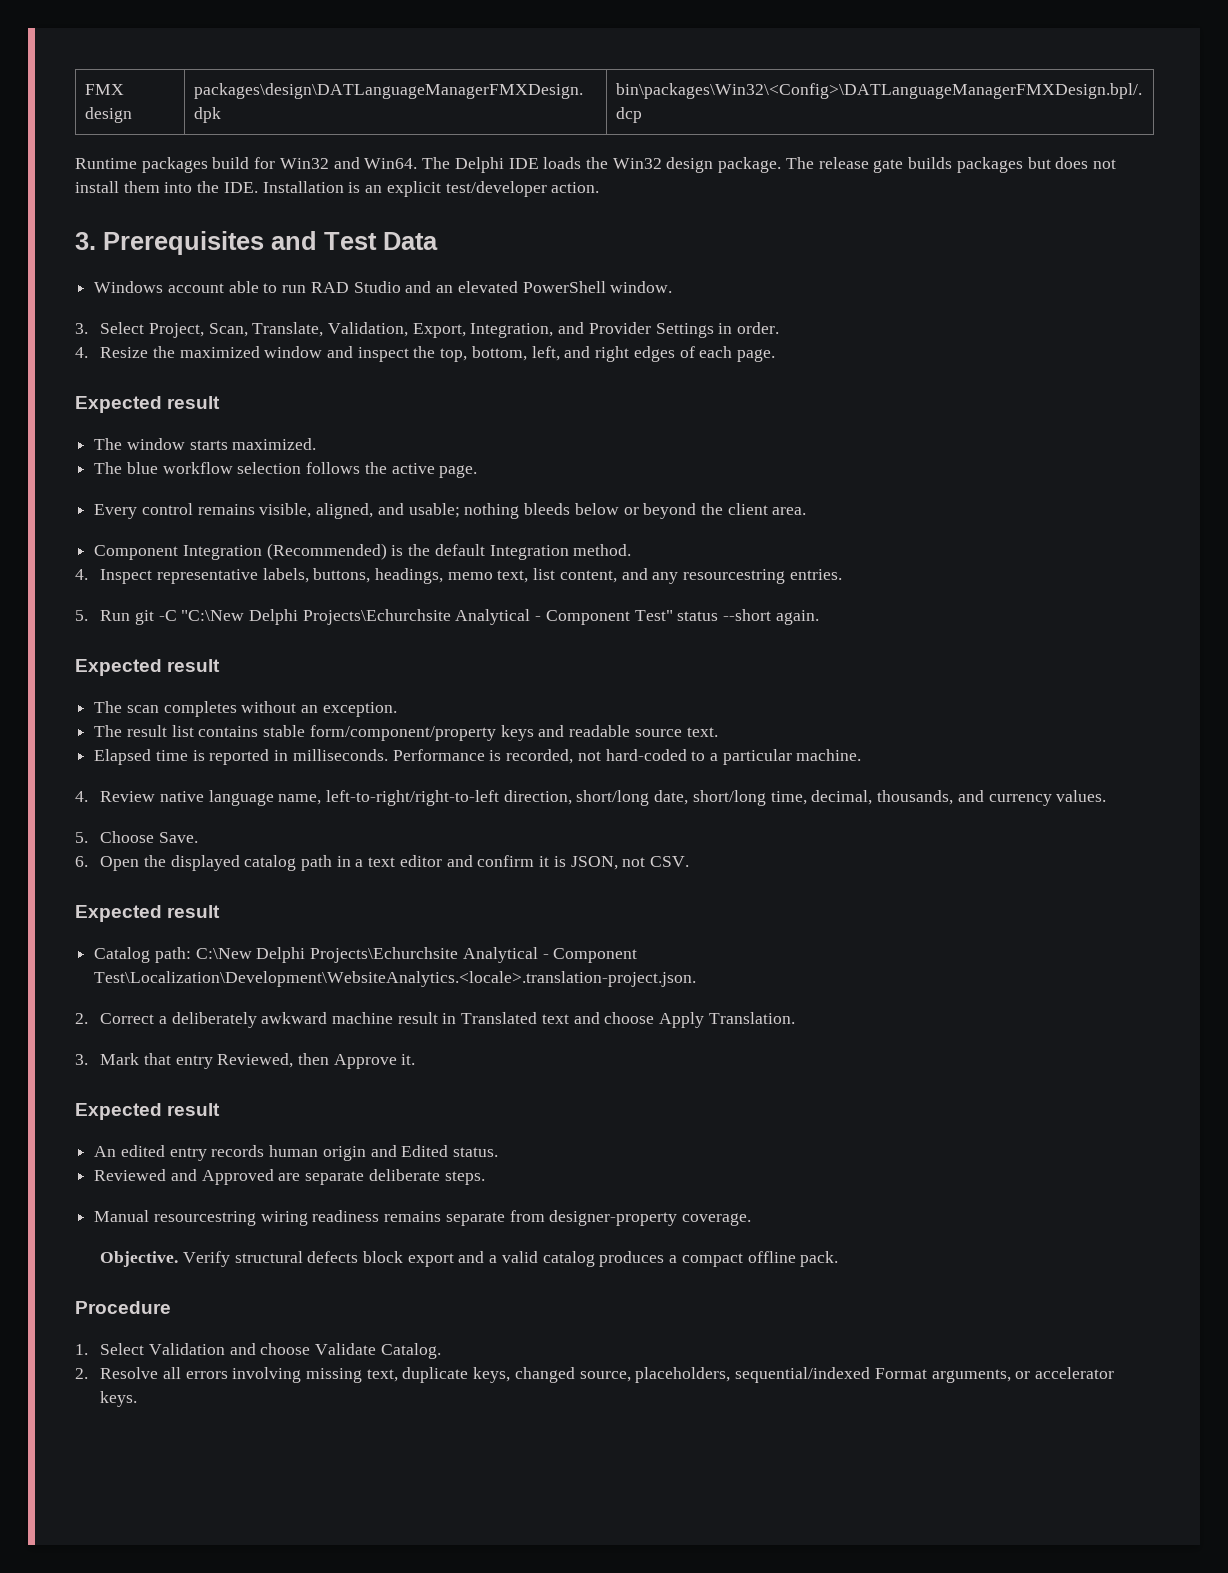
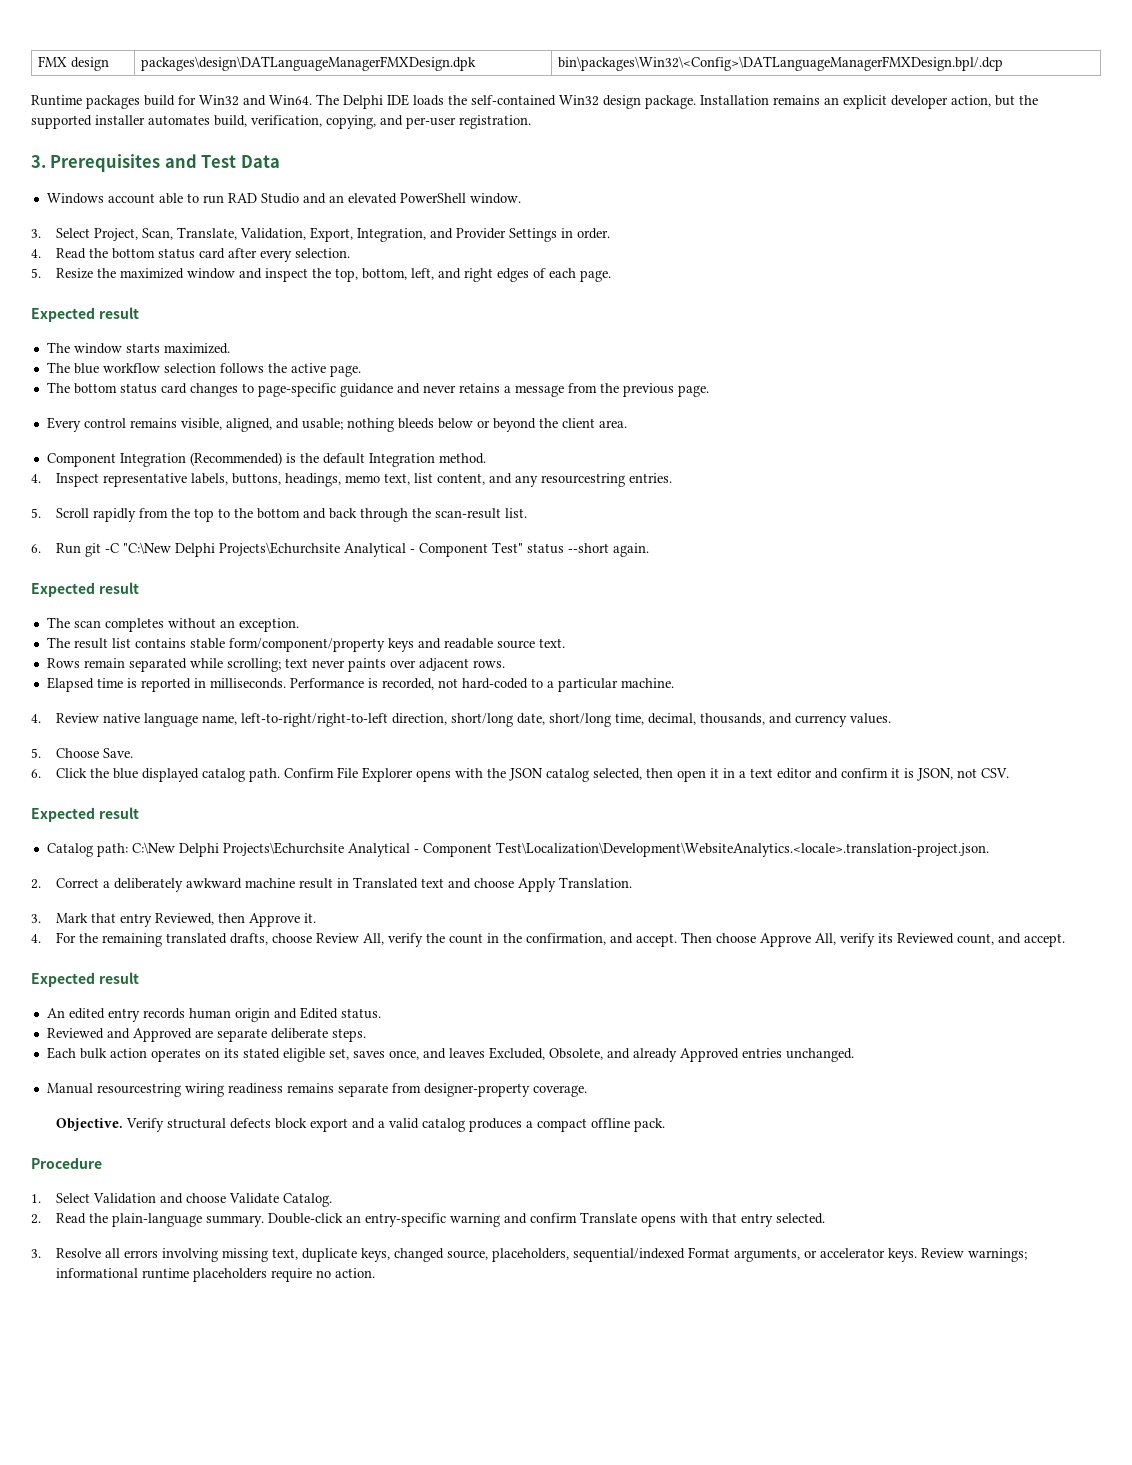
- The Delphi IDE loads the Win32 design package.
+ The Delphi IDE loads the self-contained Win32 design package.
- The release gate builds packages but does not install them into the IDE. Installation is an explicit test/developer action.
+ Installation remains an explicit developer action, but the supported installer automates build, verification, copying, and per-user registration.
- 4. Resize the maximized window and inspect the top, bottom, left, and right edges of each page.
+ 4. Read the bottom status card after every selection.
+ 5. Resize the maximized window and inspect the top, bottom, left, and right edges of each page.
+ The bottom status card changes to page-specific guidance and never retains a message from the previous page.
- 5. Run git -C "C:\New Delphi Projects\Echurchsite Analytical - Component Test" status --short again.
+ 5. Scroll rapidly from the top to the bottom and back through the scan-result list.
+ 6. Run git -C "C:\New Delphi Projects\Echurchsite Analytical - Component Test" status --short again.
+ Rows remain separated while scrolling; text never paints over adjacent rows.
- 6. Open the displayed catalog path in a text editor and confirm it is JSON, not CSV.
+ 6. Click the blue displayed catalog path. Confirm File Explorer opens with the JSON catalog selected, then open it in a text editor and confirm it is JSON, not CSV.
+ 4. For the remaining translated drafts, choose Review All, verify the count in the confirmation, and accept. Then choose Approve All, verify its Reviewed count, and accept.
+ Each bulk action operates on its stated eligible set, saves once, and leaves Excluded, Obsolete, and already Approved entries unchanged.
- 2. Resolve all errors involving missing text, duplicate keys, changed source, placeholders, sequential/indexed Format arguments, or accelerator keys.
+ 2. Read the plain-language summary. Double-click an entry-specific warning and confirm Translate opens with that entry selected.
+ 3. Resolve all errors involving missing text, duplicate keys, changed source, placeholders, sequential/indexed Format arguments, or accelerator keys.
+ Review warnings; informational runtime placeholders require no action.

